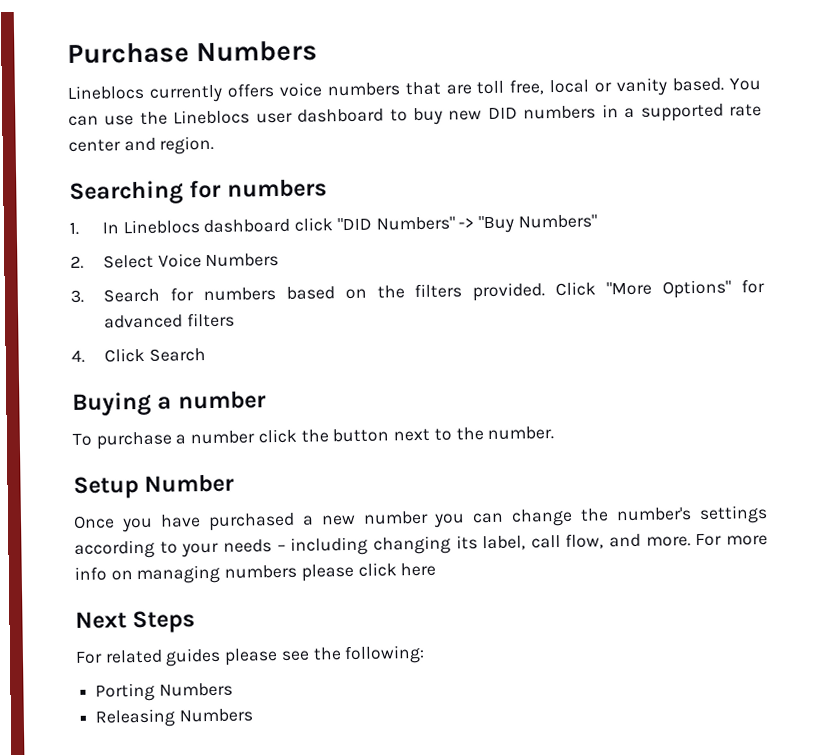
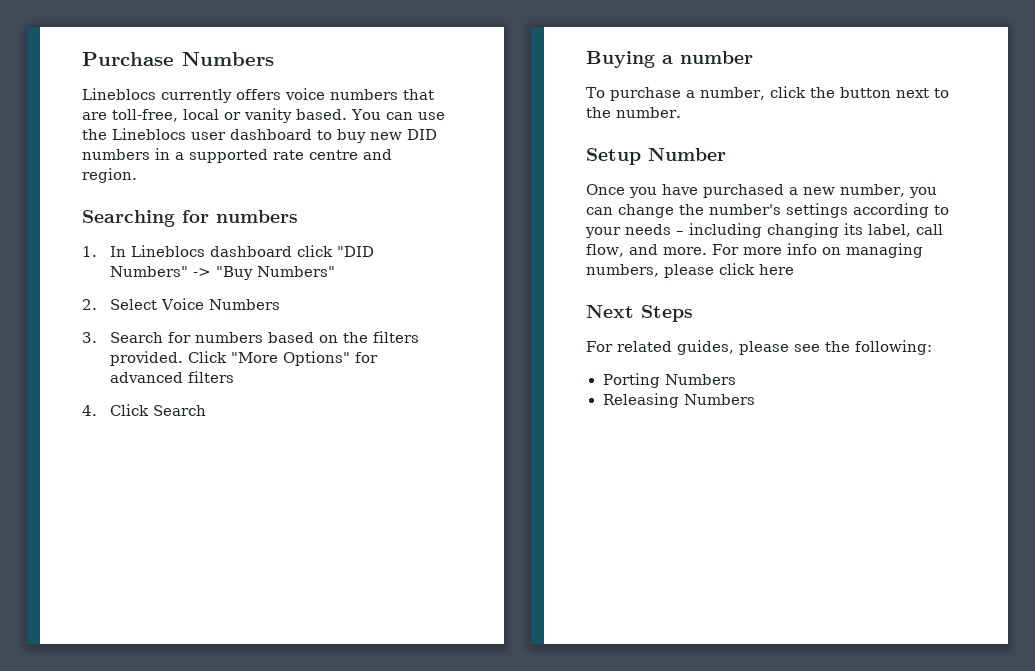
- Lineblocs currently offers voice numbers that are toll free, local or vanity based.
+ Lineblocs currently offers voice numbers that are toll-free, local or vanity based.
- You can use the Lineblocs user dashboard to buy new DID numbers in a supported rate center and region.
+ You can use the Lineblocs user dashboard to buy new DID numbers in a supported rate centre and region.
- To purchase a number click the button next to the number.
+ To purchase a number, click the button next to the number.
- Once you have purchased a new number you can change the number's settings according to your needs – including changing its label, call flow, and more.
+ Once you have purchased a new number, you can change the number's settings according to your needs – including changing its label, call flow, and more.
- For more info on managing numbers please click here
+ For more info on managing numbers, please click here
- For related guides please see the following:
+ For related guides, please see the following:

